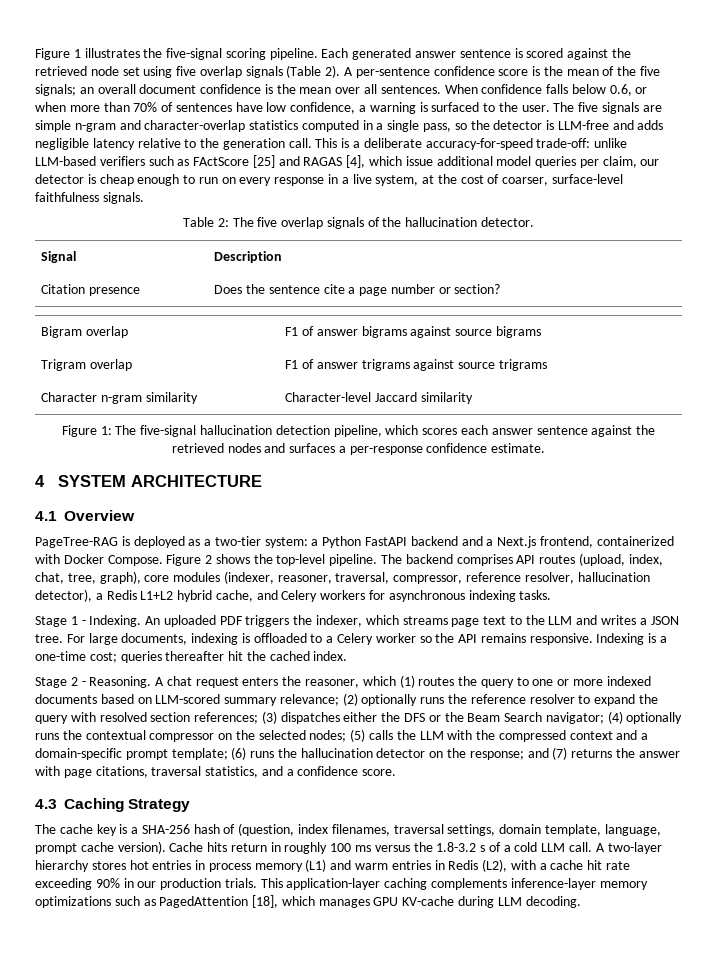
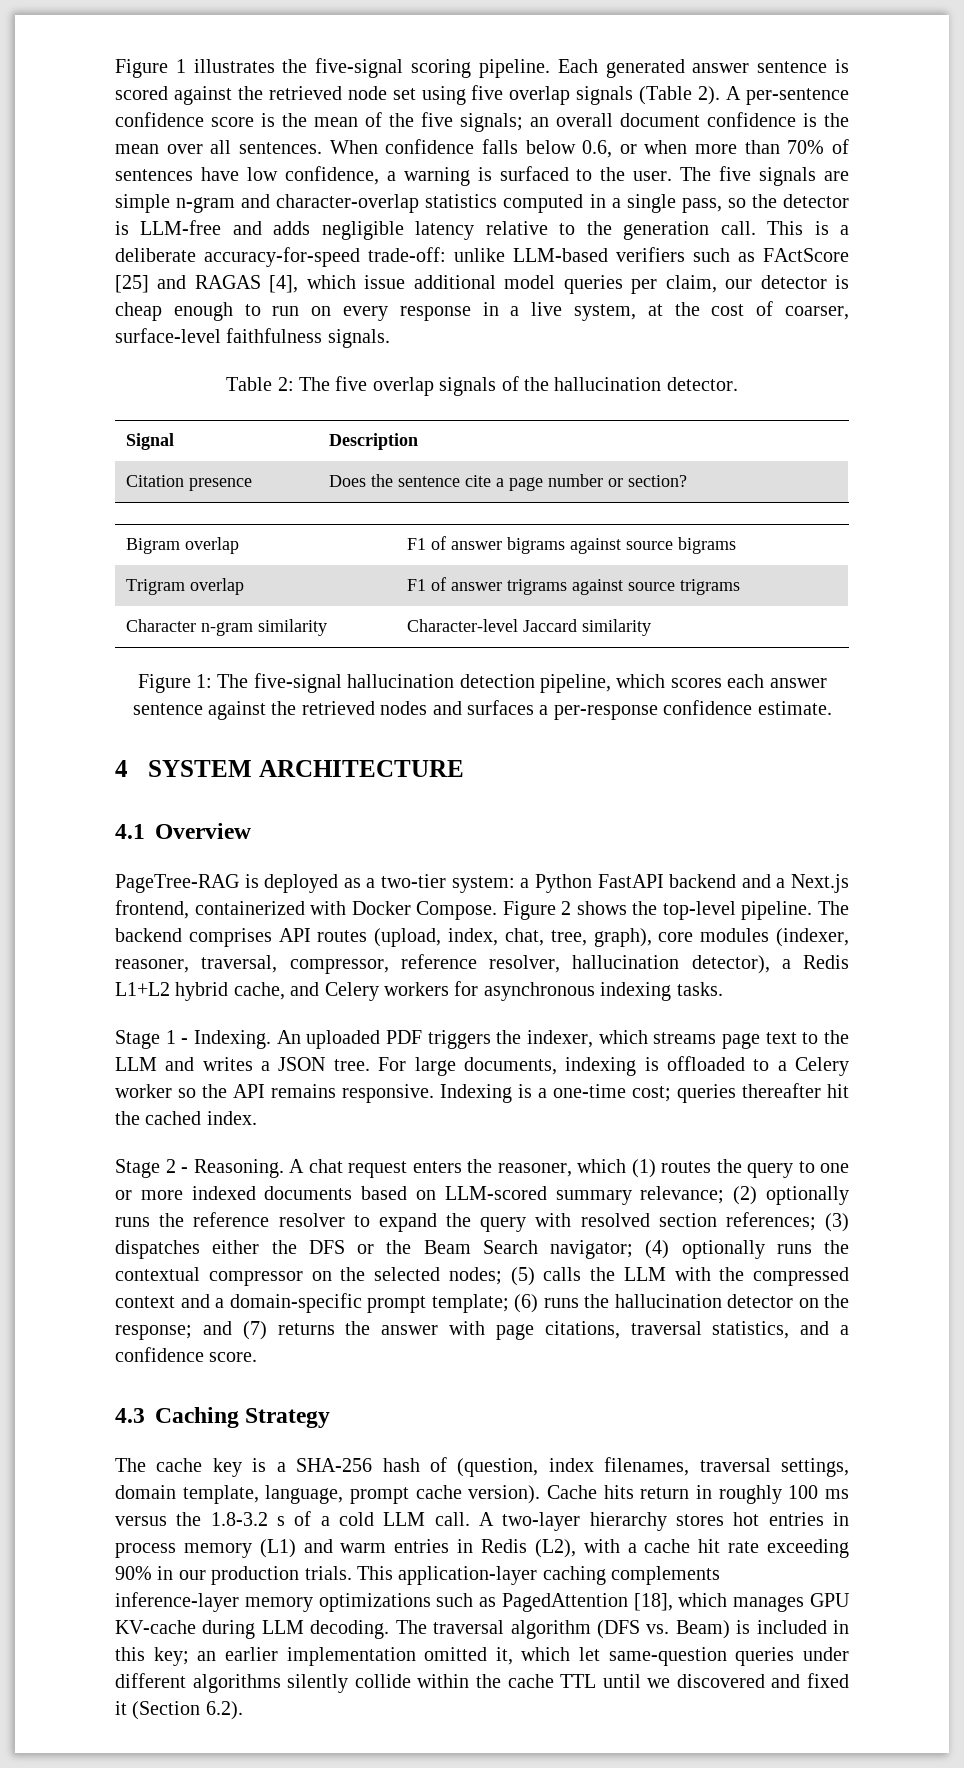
+ The traversal algorithm (DFS vs. Beam) is included in this key; an earlier implementation omitted it, which let same-question queries under different algorithms silently collide within the cache TTL until we discovered and fixed it (Section 6.2).

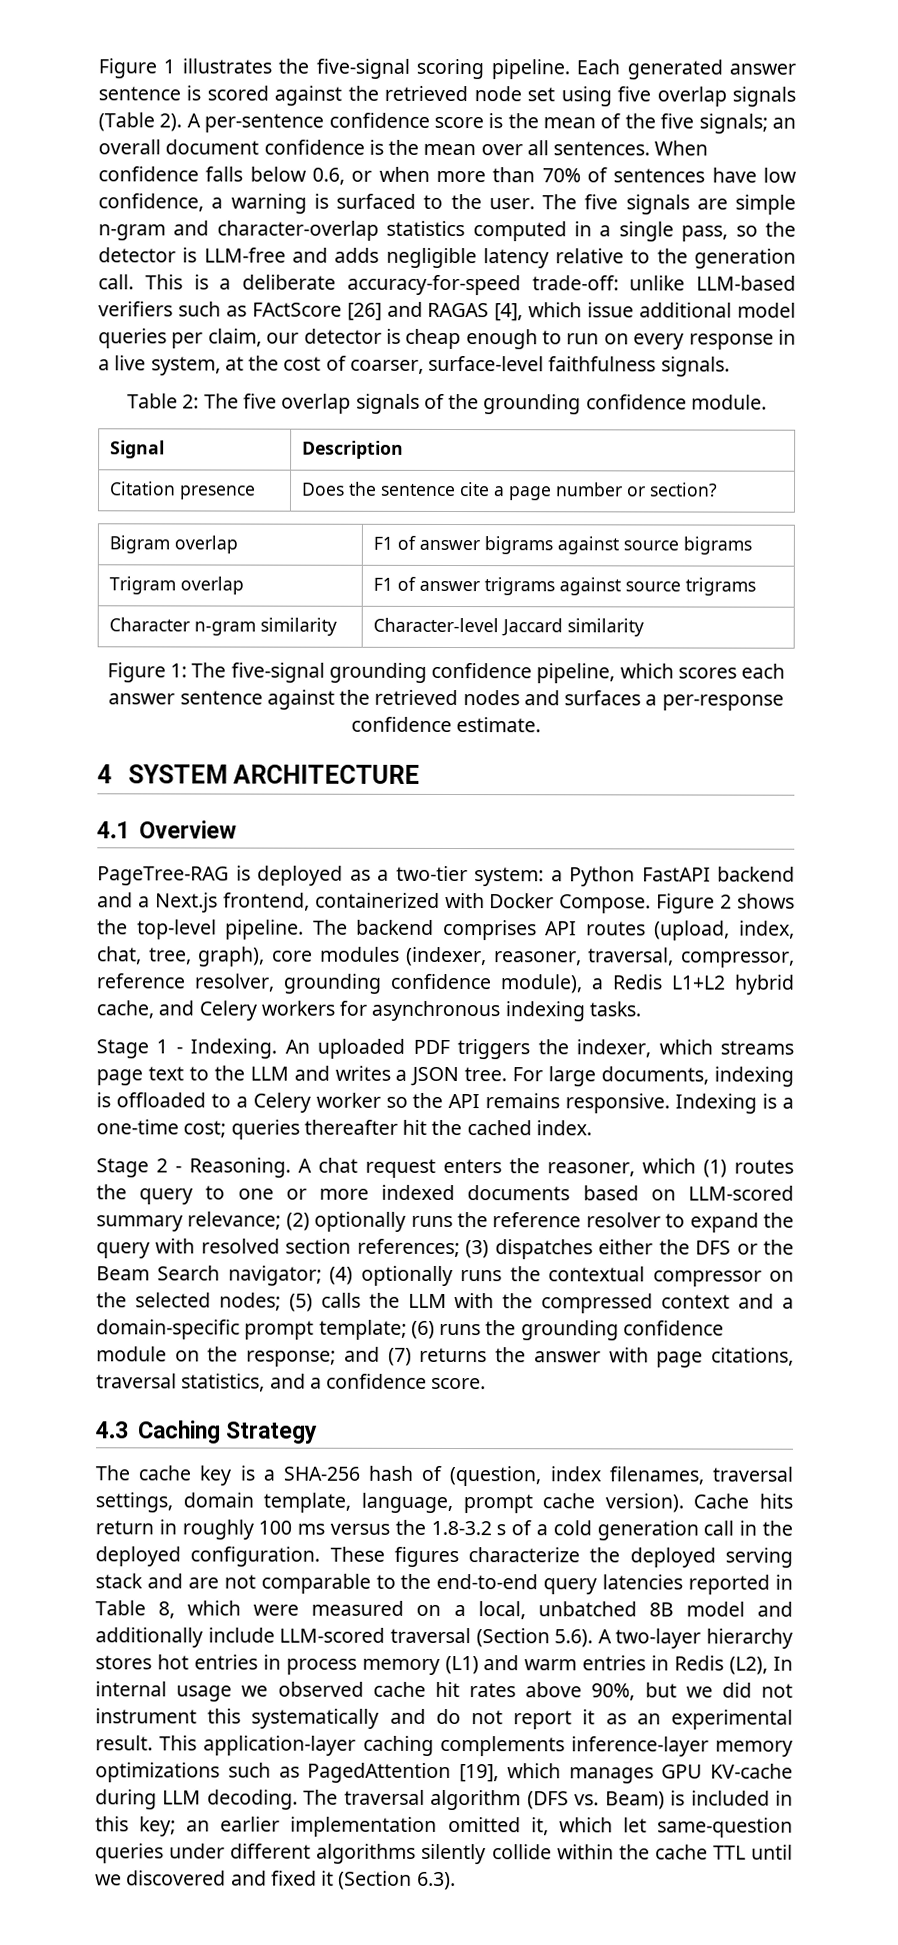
- This is a deliberate accuracy-for-speed trade-off: unlike LLM-based verifiers such as FActScore [25] and RAGAS [4], which issue additional model queries per claim, our detector is cheap enough to run on every response in a live system, at the cost of coarser, surface-level faithfulness signals.
+ This is a deliberate accuracy-for-speed trade-off: unlike LLM-based verifiers such as FActScore [26] and RAGAS [4], which issue additional model queries per claim, our detector is cheap enough to run on every response in a live system, at the cost of coarser, surface-level faithfulness signals.
- Table 2: The five overlap signals of the hallucination detector.
+ Table 2: The five overlap signals of the grounding confidence module.
- Figure 1: The five-signal hallucination detection pipeline, which scores each answer sentence against the retrieved nodes and surfaces a per-response confidence estimate.
+ Figure 1: The five-signal grounding confidence pipeline, which scores each answer sentence against the retrieved nodes and surfaces a per-response confidence estimate.
- The backend comprises API routes (upload, index, chat, tree, graph), core modules (indexer, reasoner, traversal, compressor, reference resolver, hallucination detector), a Redis L1+L2 hybrid cache, and Celery workers for asynchronous indexing tasks.
+ The backend comprises API routes (upload, index, chat, tree, graph), core modules (indexer, reasoner, traversal, compressor, reference resolver, grounding confidence module), a Redis L1+L2 hybrid cache, and Celery workers for asynchronous indexing tasks.
- (6) runs the hallucination detector on the response;
+ (6) runs the grounding confidence module on the response;
- Cache hits return in roughly 100 ms versus the 1.8-3.2 s of a cold LLM call. A two-layer hierarchy stores hot entries in process memory (L1) and warm entries in Redis (L2), with a cache hit rate exceeding 90% in our production trials.
+ Cache hits return in roughly 100 ms versus the 1.8-3.2 s of a cold generation call in the deployed configuration. These figures characterize the deployed serving stack and are not comparable to the end-to-end query latencies reported in Table 8, which were measured on a local, unbatched 8B model and additionally include LLM-scored traversal (Section 5.6). A two-layer hierarchy stores hot entries in process memory (L1) and warm entries in Redis (L2), In internal usage we observed cache hit rates above 90%, but we did not instrument this systematically and do not report it as an experimental result.
- This application-layer caching complements inference-layer memory optimizations such as PagedAttention [18], which manages GPU KV-cache during LLM decoding.
+ This application-layer caching complements inference-layer memory optimizations such as PagedAttention [19], which manages GPU KV-cache during LLM decoding.
- The traversal algorithm (DFS vs. Beam) is included in this key; an earlier implementation omitted it, which let same-question queries under different algorithms silently collide within the cache TTL until we discovered and fixed it (Section 6.2).
+ The traversal algorithm (DFS vs. Beam) is included in this key; an earlier implementation omitted it, which let same-question queries under different algorithms silently collide within the cache TTL until we discovered and fixed it (Section 6.3).

